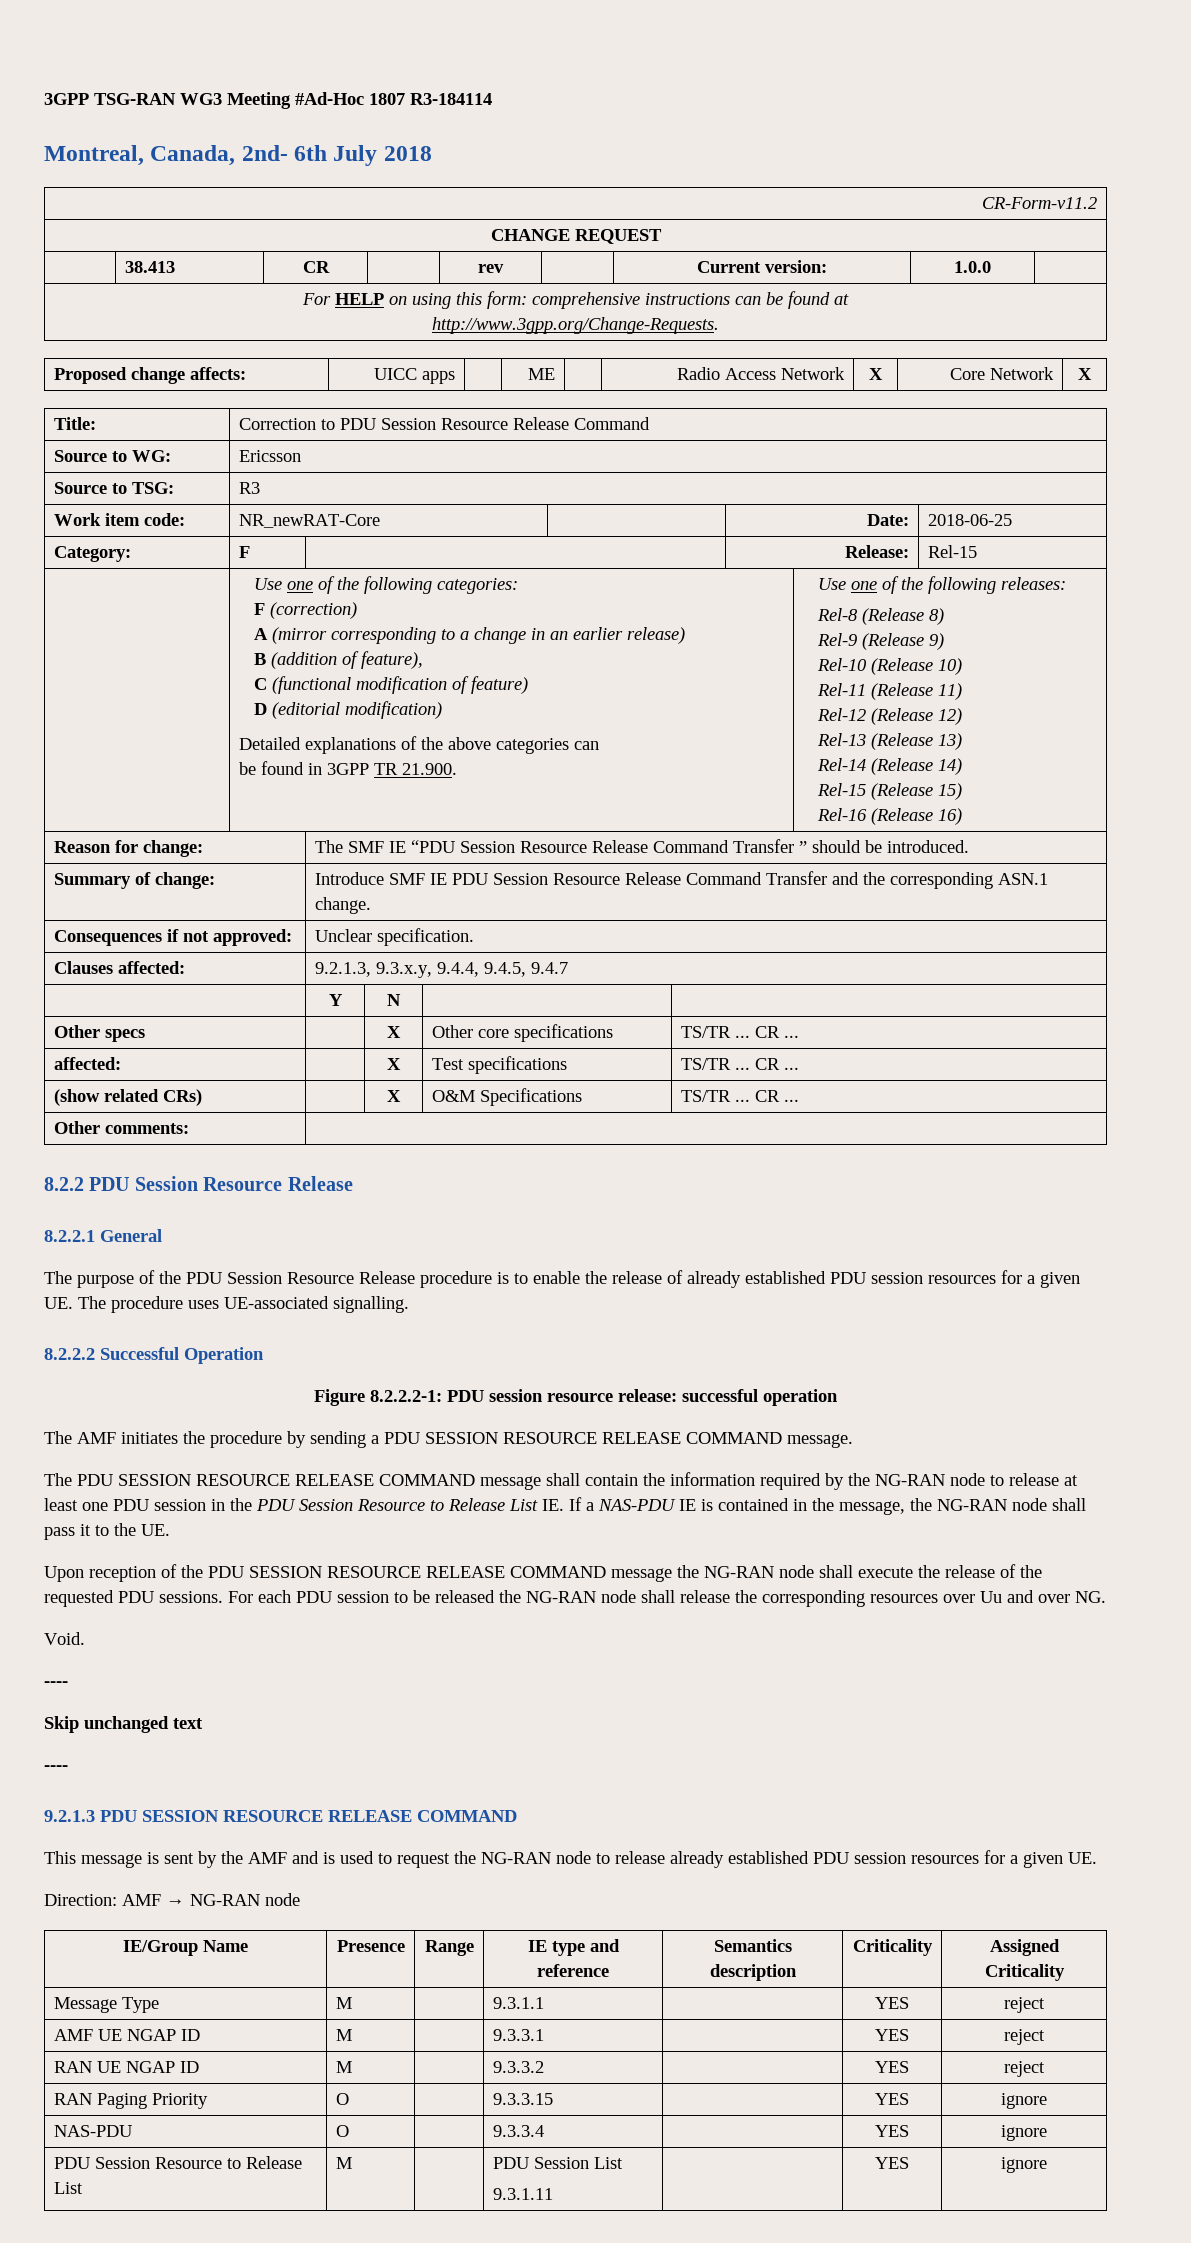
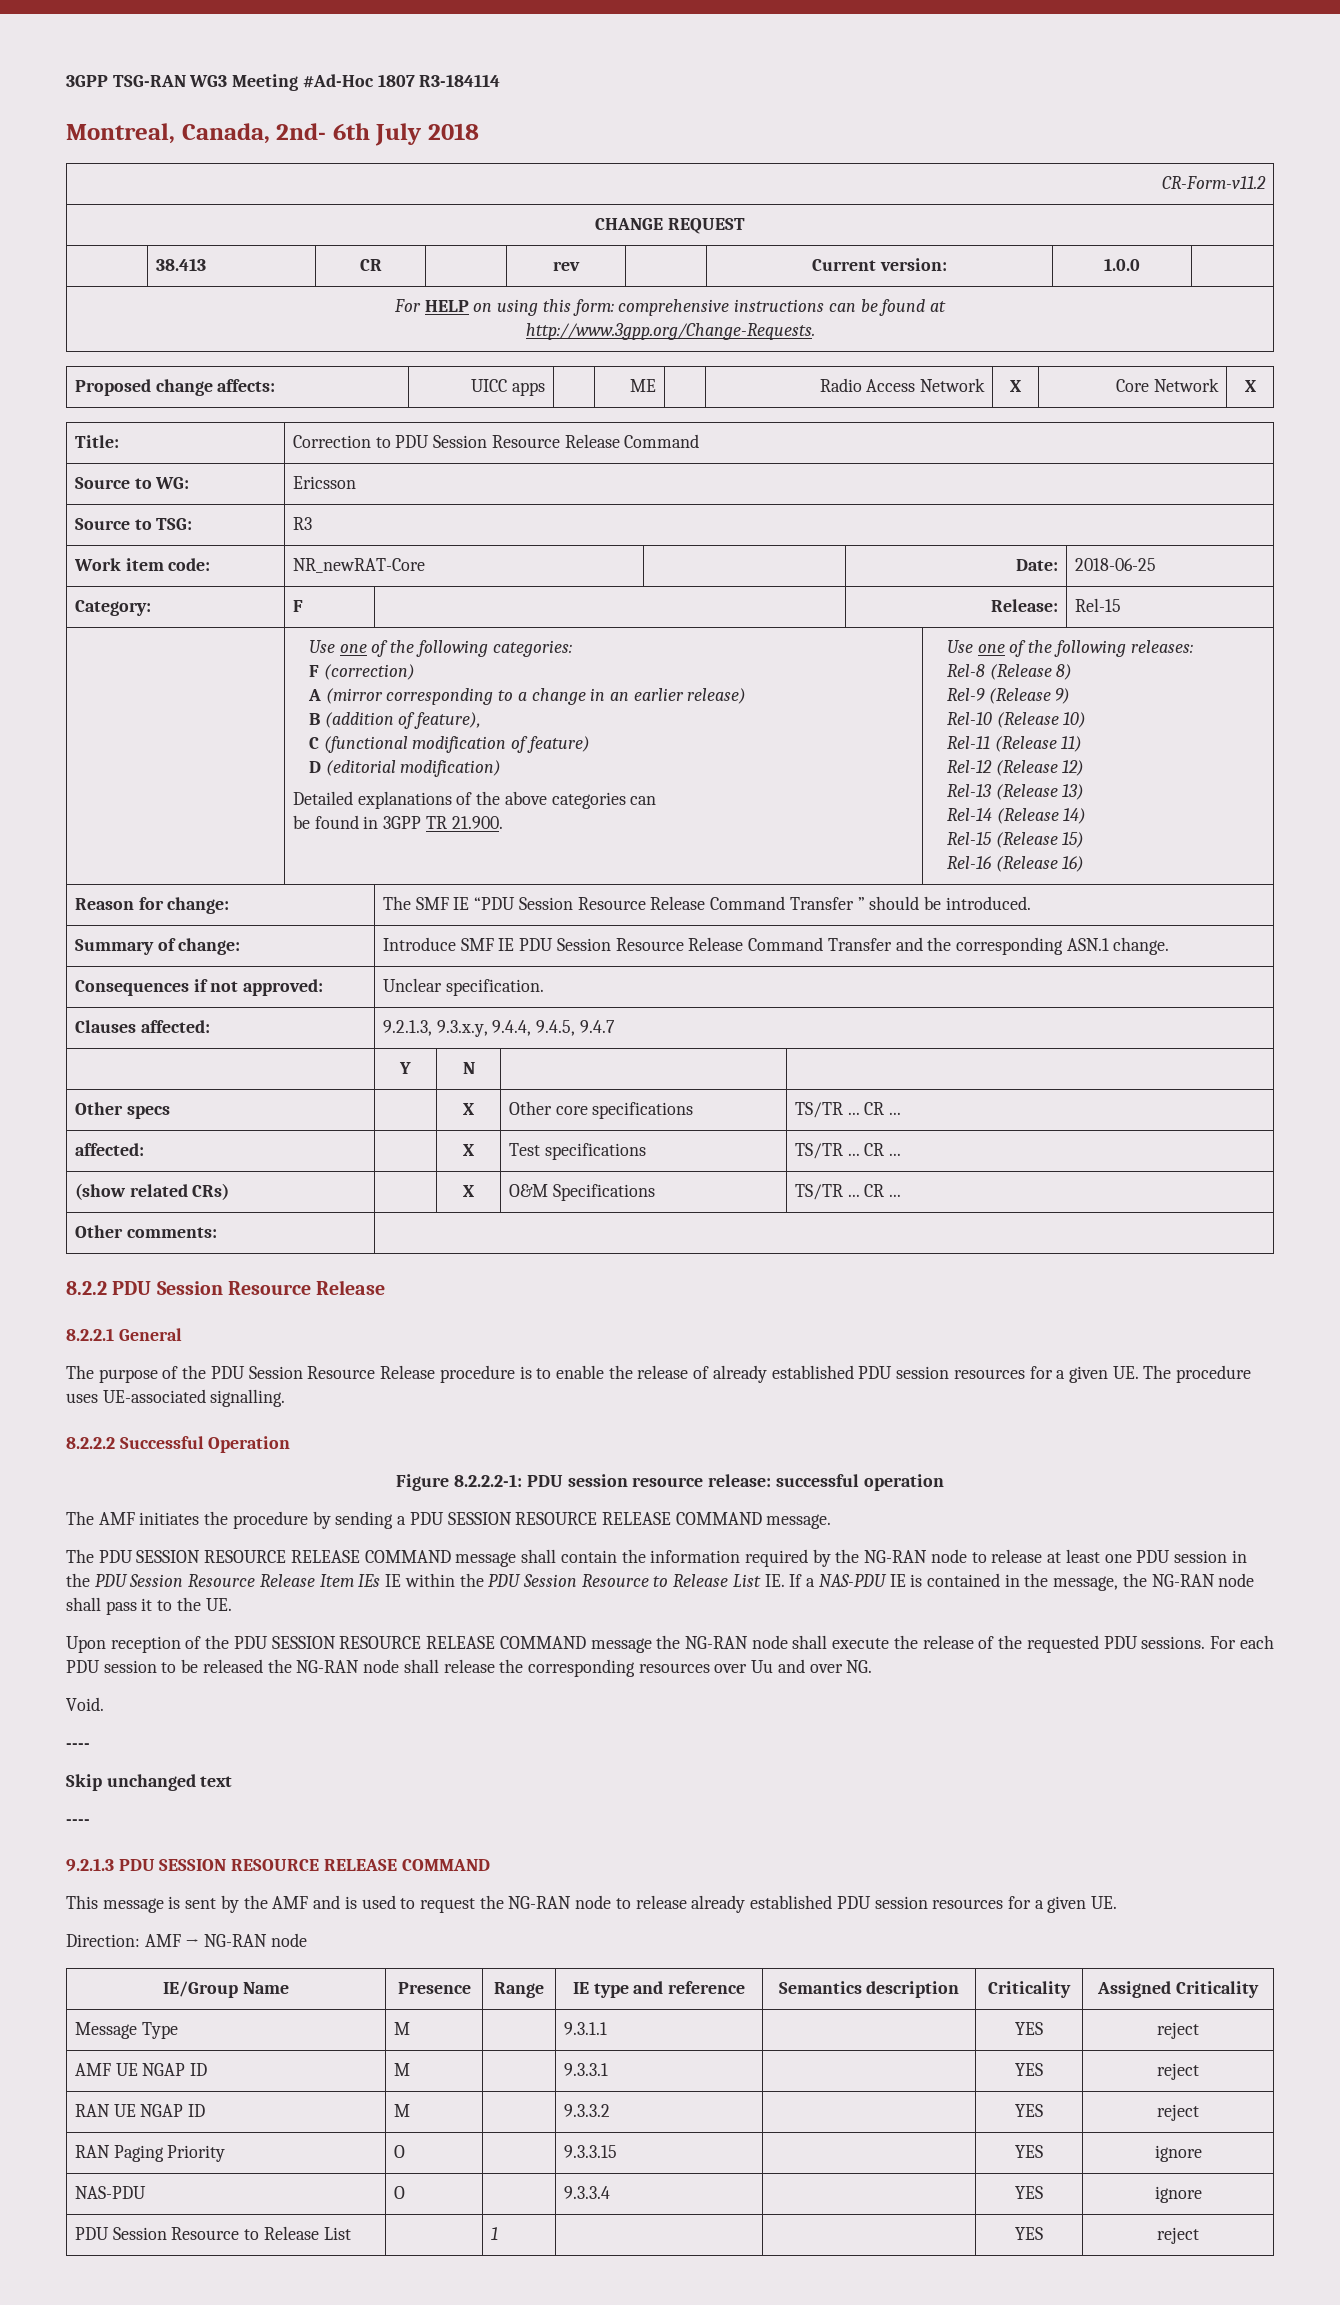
- The PDU SESSION RESOURCE RELEASE COMMAND message shall contain the information required by the NG-RAN node to release at least one PDU session in the PDU Session Resource to Release List IE. If a NAS-PDU IE is contained in the message, the NG-RAN node shall pass it to the UE.
+ The PDU SESSION RESOURCE RELEASE COMMAND message shall contain the information required by the NG-RAN node to release at least one PDU session in the PDU Session Resource Release Item IEs IE within the PDU Session Resource to Release List IE. If a NAS-PDU IE is contained in the message, the NG-RAN node shall pass it to the UE.
- PDU Session Resource to Release List | M | | PDU Session List
- 9.3.1.11 | | YES | ignore
+ PDU Session Resource to Release List | | 1 | | | YES | reject

